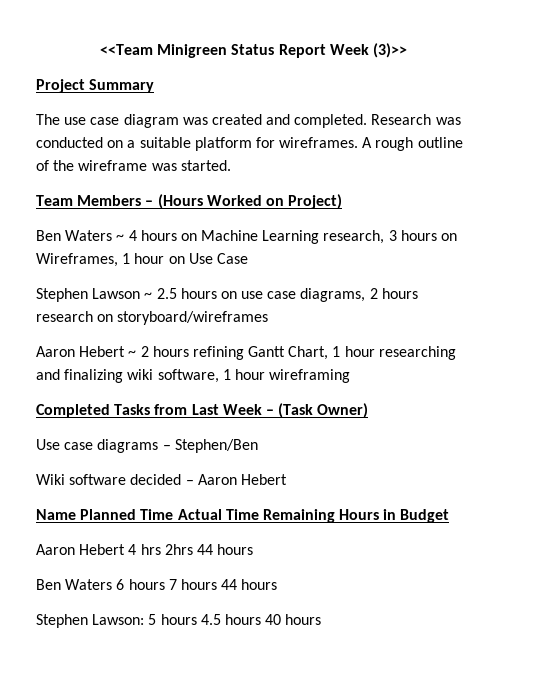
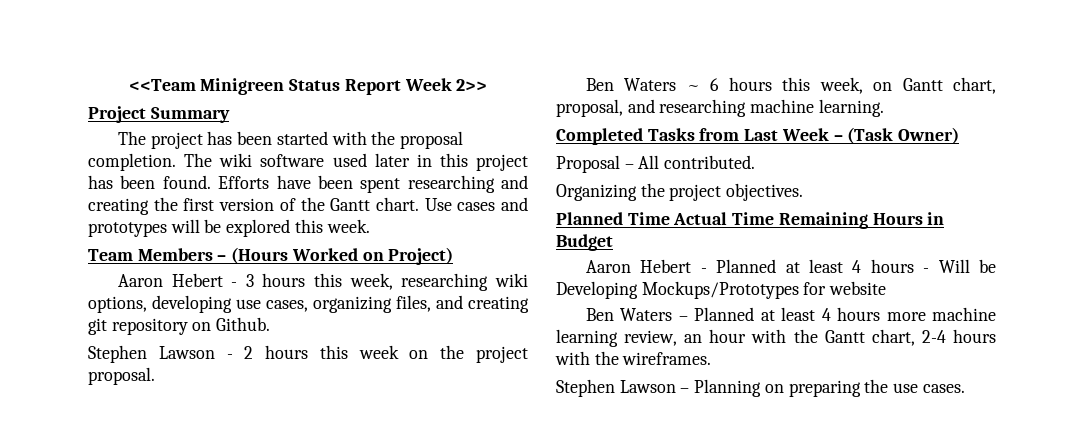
- <<Team Minigreen Status Report Week (3)>>
+ <<Team Minigreen Status Report Week 2>>
- The use case diagram was created and completed. Research was conducted on a suitable platform for wireframes. A rough outline of the wireframe was started.
+ The project has been started with the proposal completion. The wiki software used later in this project has been found. Efforts have been spent researching and creating the first version of the Gantt chart. Use cases and prototypes will be explored this week.
- Ben Waters ~ 4 hours on Machine Learning research, 3 hours on Wireframes, 1 hour on Use Case
- Stephen Lawson ~ 2.5 hours on use case diagrams, 2 hours research on storyboard/wireframes
- Aaron Hebert ~ 2 hours refining Gantt Chart, 1 hour researching and finalizing wiki software, 1 hour wireframing
+ Aaron Hebert - 3 hours this week, researching wiki options, developing use cases, organizing files, and creating git repository on Github.
+ Stephen Lawson - 2 hours this week on the project proposal.
+ Ben Waters ~ 6 hours this week, on Gantt chart, proposal, and researching machine learning.
- Use case diagrams – Stephen/Ben
- Wiki software decided – Aaron Hebert
- Name Planned Time Actual Time Remaining Hours in Budget
+ Proposal – All contributed.
+ Organizing the project objectives.
+ Planned Time Actual Time Remaining Hours in Budget
- Aaron Hebert 4 hrs 2hrs 44 hours
- Ben Waters 6 hours 7 hours 44 hours
- Stephen Lawson: 5 hours 4.5 hours 40 hours
+ Aaron Hebert - Planned at least 4 hours - Will be Developing Mockups/Prototypes for website
+ Ben Waters – Planned at least 4 hours more machine learning review, an hour with the Gantt chart, 2-4 hours with the wireframes.
+ Stephen Lawson – Planning on preparing the use cases.

